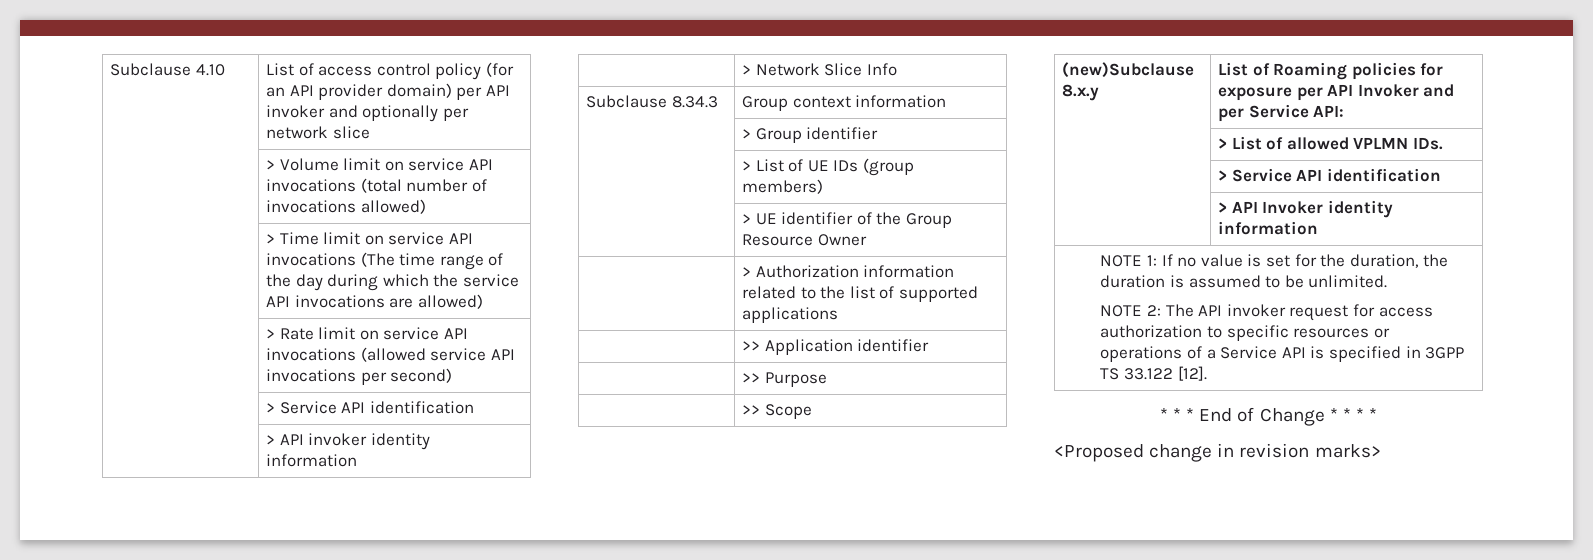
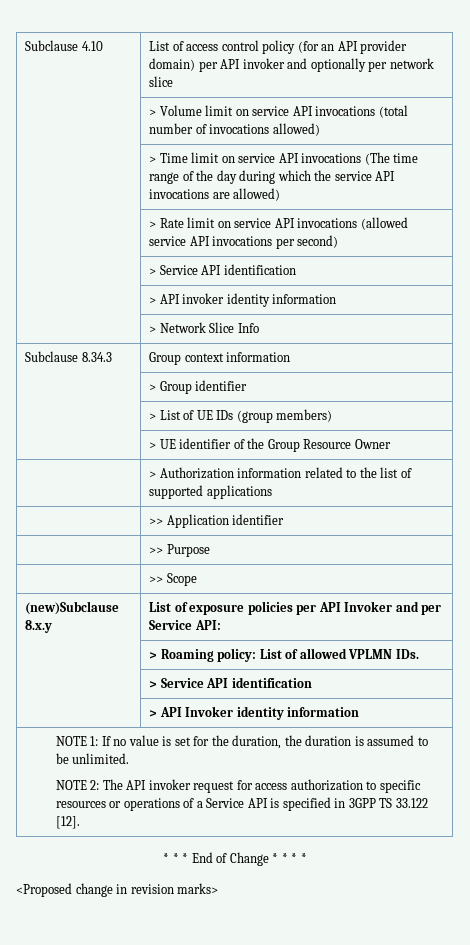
- (new)Subclause 8.x.y | List of Roaming policies for exposure per API Invoker and per Service API:
+ (new)Subclause 8.x.y | List of exposure policies per API Invoker and per Service API:
- | > List of allowed VPLMN IDs.
+ | > Roaming policy: List of allowed VPLMN IDs.

